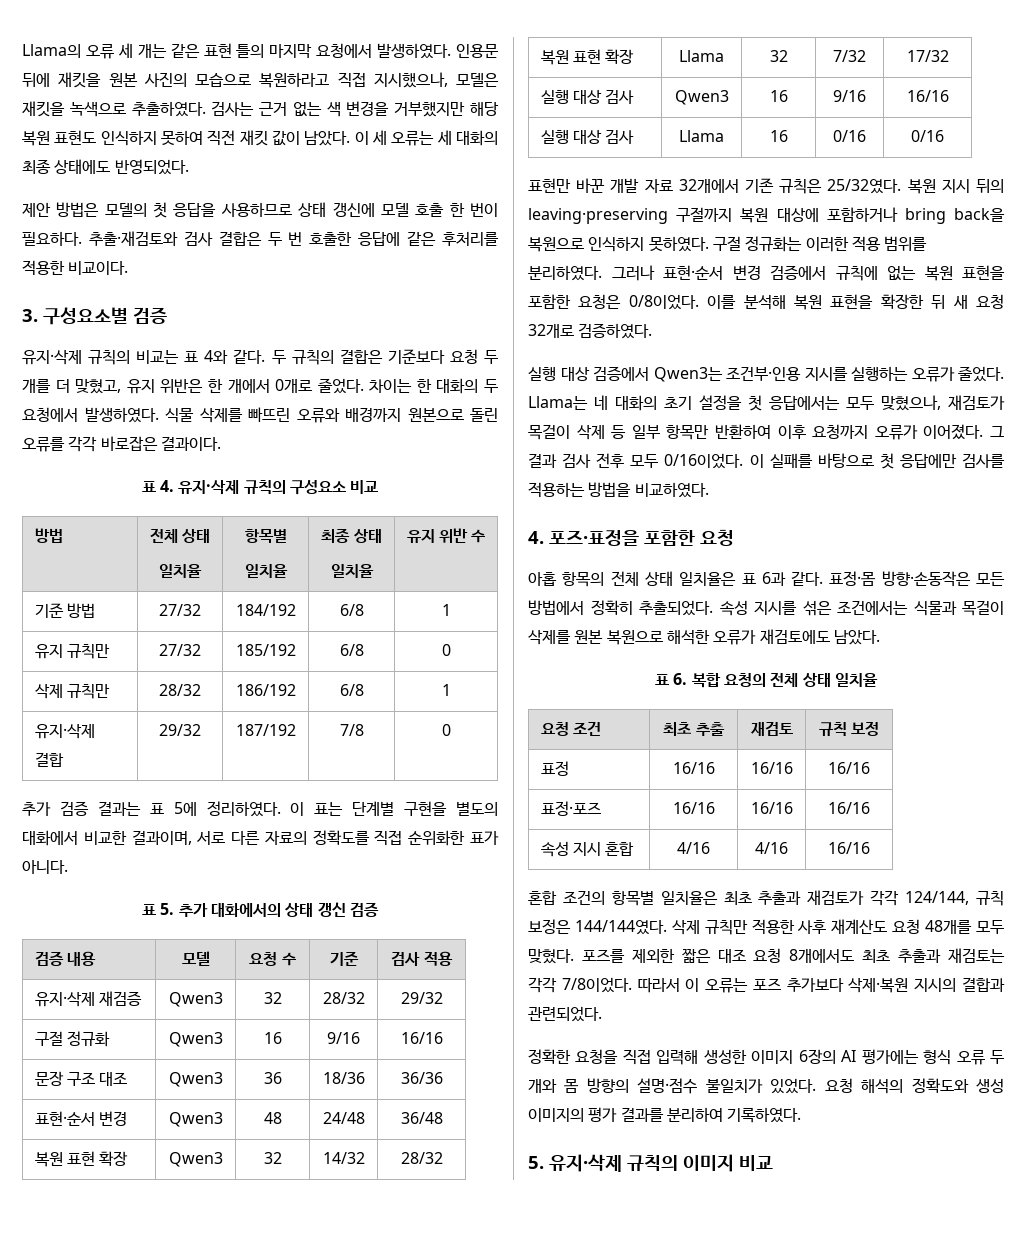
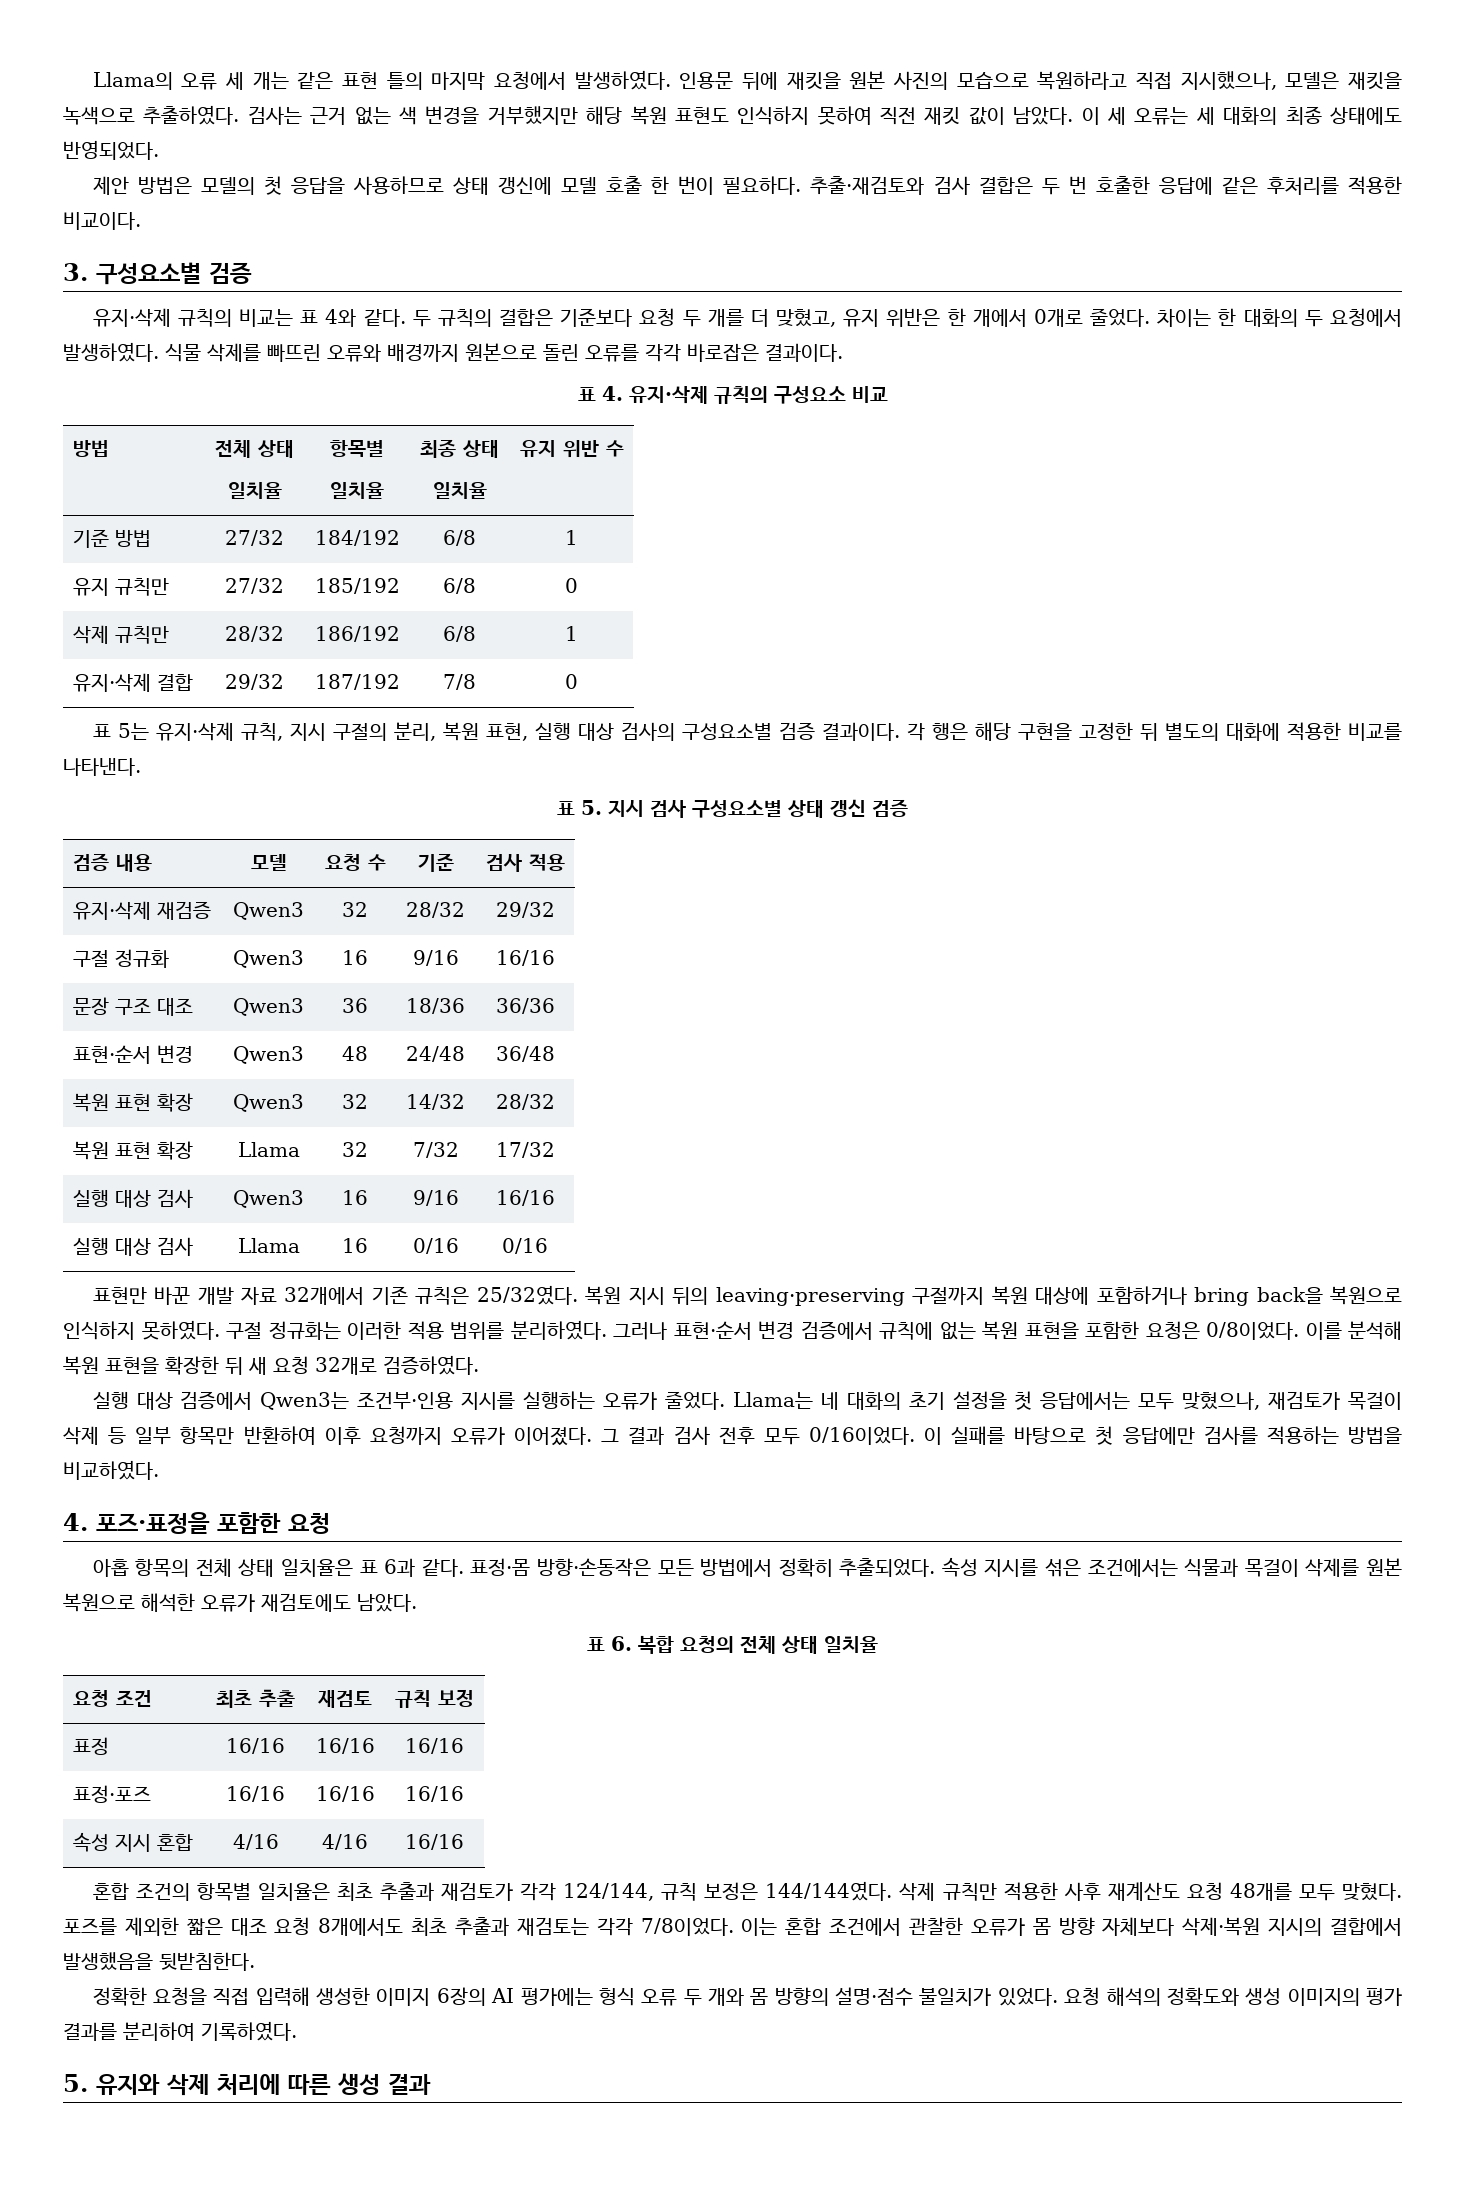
- 추가 검증 결과는 표 5에 정리하였다. 이 표는 단계별 구현을 별도의 대화에서 비교한 결과이며, 서로 다른 자료의 정확도를 직접 순위화한 표가 아니다.
+ 표 5는 유지·삭제 규칙, 지시 구절의 분리, 복원 표현, 실행 대상 검사의 구성요소별 검증 결과이다. 각 행은 해당 구현을 고정한 뒤 별도의 대화에 적용한 비교를 나타낸다.
- 표 5. 추가 대화에서의 상태 갱신 검증
+ 표 5. 지시 검사 구성요소별 상태 갱신 검증
- 따라서 이 오류는 포즈 추가보다 삭제·복원 지시의 결합과 관련되었다.
+ 이는 혼합 조건에서 관찰한 오류가 몸 방향 자체보다 삭제·복원 지시의 결합에서 발생했음을 뒷받침한다.
- 5. 유지·삭제 규칙의 이미지 비교
+ 5. 유지와 삭제 처리에 따른 생성 결과

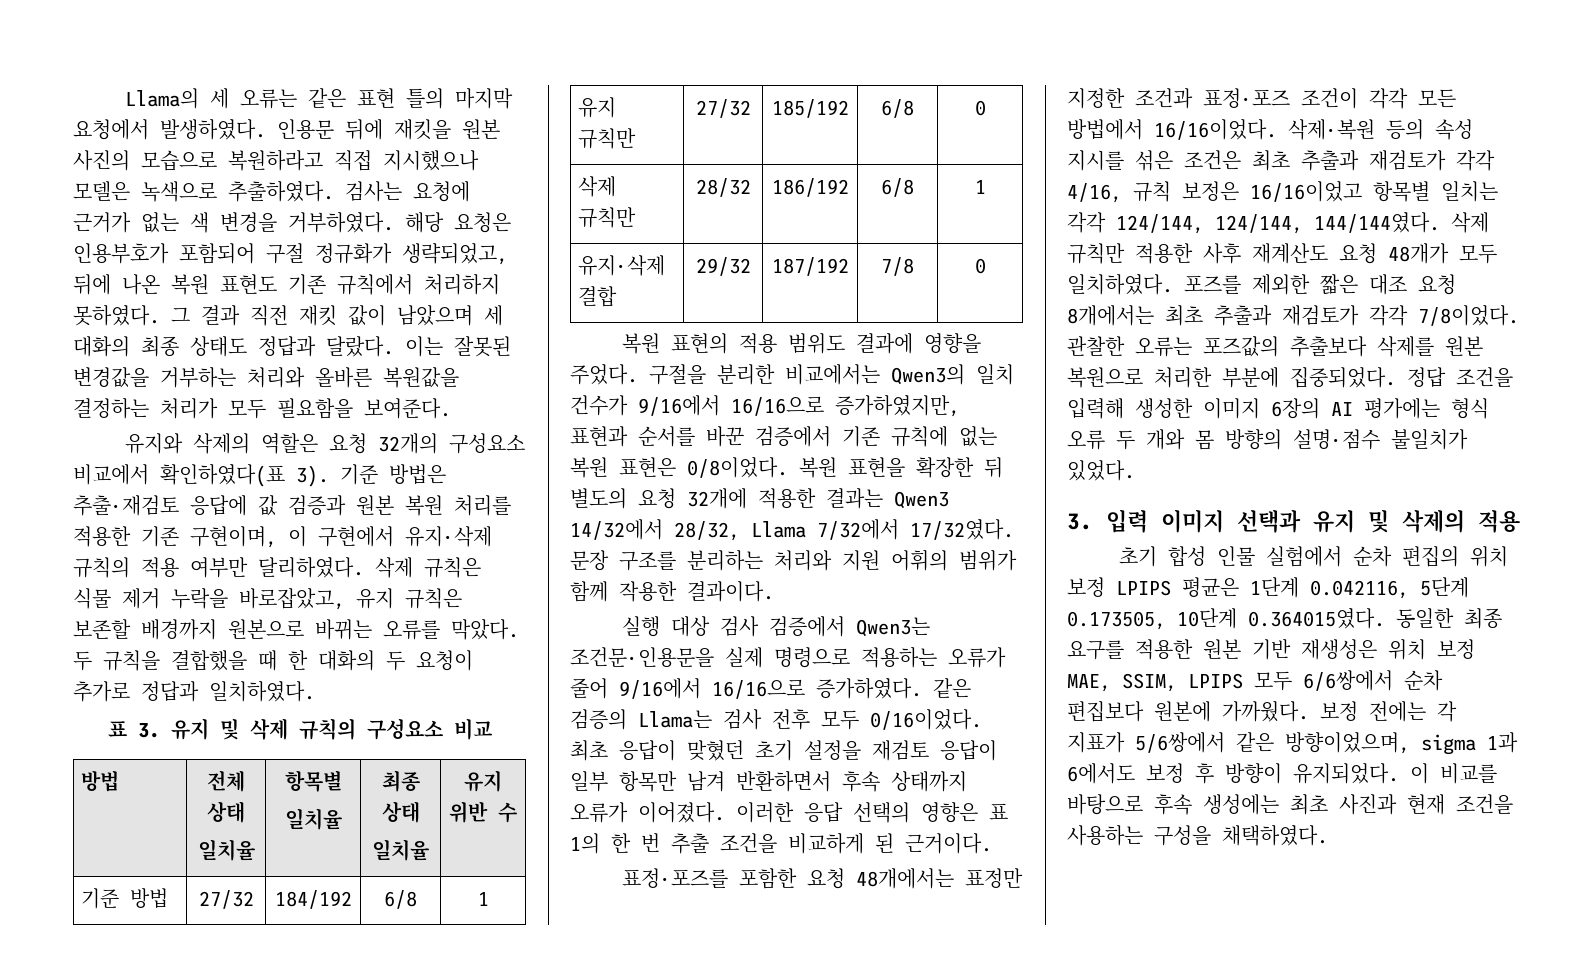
- Llama의 오류 세 개는 같은 표현 틀의 마지막 요청에서 발생하였다.
+ Llama의 세 오류는 같은 표현 틀의 마지막 요청에서 발생하였다.
- 인용문 뒤에 재킷을 원본 사진의 모습으로 복원하라고 직접 지시했으나, 모델은 재킷을 녹색으로 추출하였다.
+ 인용문 뒤에 재킷을 원본 사진의 모습으로 복원하라고 직접 지시했으나 모델은 녹색으로 추출하였다.
- 검사는 근거 없는 색 변경을 거부했지만 해당 복원 표현도 인식하지 못하여 직전 재킷 값이 남았다. 이 세 오류는 세 대화의 최종 상태에도 반영되었다.
- 제안 방법은 모델의 첫 응답을 사용하므로 상태 갱신에 모델 호출 한 번이 필요하다. 추출·재검토와 검사 결합은 두 번 호출한 응답에 같은 후처리를 적용한 비교이다.
- 3. 구성요소별 검증
- 유지·삭제 규칙의 비교는 표 4와 같다. 두 규칙의 결합은 기준보다 요청 두 개를 더 맞혔고, 유지 위반은 한 개에서 0개로 줄었다. 차이는 한 대화의 두 요청에서 발생하였다. 식물 삭제를 빠뜨린 오류와 배경까지 원본으로 돌린 오류를 각각 바로잡은 결과이다.
- 표 4. 유지·삭제 규칙의 구성요소 비교
+ 검사는 요청에 근거가 없는 색 변경을 거부하였다. 해당 요청은 인용부호가 포함되어 구절 정규화가 생략되었고, 뒤에 나온 복원 표현도 기존 규칙에서 처리하지 못하였다. 그 결과 직전 재킷 값이 남았으며 세 대화의 최종 상태도 정답과 달랐다. 이는 잘못된 변경값을 거부하는 처리와 올바른 복원값을 결정하는 처리가 모두 필요함을 보여준다.
+ 유지와 삭제의 역할은 요청 32개의 구성요소 비교에서 확인하였다(표 3). 기준 방법은 추출·재검토 응답에 값 검증과 원본 복원 처리를 적용한 기존 구현이며, 이 구현에서 유지·삭제 규칙의 적용 여부만 달리하였다. 삭제 규칙은 식물 제거 누락을 바로잡았고, 유지 규칙은 보존할 배경까지 원본으로 바뀌는 오류를 막았다. 두 규칙을 결합했을 때 한 대화의 두 요청이 추가로 정답과 일치하였다.
+ 표 3. 유지 및 삭제 규칙의 구성요소 비교
- 표 5는 유지·삭제 규칙, 지시 구절의 분리, 복원 표현, 실행 대상 검사의 구성요소별 검증 결과이다. 각 행은 해당 구현을 고정한 뒤 별도의 대화에 적용한 비교를 나타낸다.
- 표 5. 지시 검사 구성요소별 상태 갱신 검증
- 검증 내용 | 모델 | 요청 수 | 기준 | 검사 적용
- 유지·삭제 재검증 | Qwen3 | 32 | 28/32 | 29/32
- 구절 정규화 | Qwen3 | 16 | 9/16 | 16/16
- 문장 구조 대조 | Qwen3 | 36 | 18/36 | 36/36
- 표현·순서 변경 | Qwen3 | 48 | 24/48 | 36/48
- 복원 표현 확장 | Qwen3 | 32 | 14/32 | 28/32
- 복원 표현 확장 | Llama | 32 | 7/32 | 17/32
- 실행 대상 검사 | Qwen3 | 16 | 9/16 | 16/16
- 실행 대상 검사 | Llama | 16 | 0/16 | 0/16
- 표현만 바꾼 개발 자료 32개에서 기존 규칙은 25/32였다. 복원 지시 뒤의 leaving·preserving 구절까지 복원 대상에 포함하거나 bring back을 복원으로 인식하지 못하였다. 구절 정규화는 이러한 적용 범위를 분리하였다. 그러나 표현·순서 변경 검증에서 규칙에 없는 복원 표현을 포함한 요청은 0/8이었다. 이를 분석해 복원 표현을 확장한 뒤 새 요청 32개로 검증하였다.
- 실행 대상 검증에서 Qwen3는 조건부·인용 지시를 실행하는 오류가 줄었다. Llama는 네 대화의 초기 설정을 첫 응답에서는 모두 맞혔으나, 재검토가 목걸이 삭제 등 일부 항목만 반환하여 이후 요청까지 오류가 이어졌다. 그 결과 검사 전후 모두 0/16이었다. 이 실패를 바탕으로 첫 응답에만 검사를 적용하는 방법을 비교하였다.
- 4. 포즈·표정을 포함한 요청
- 아홉 항목의 전체 상태 일치율은 표 6과 같다. 표정·몸 방향·손동작은 모든 방법에서 정확히 추출되었다. 속성 지시를 섞은 조건에서는 식물과 목걸이 삭제를 원본 복원으로 해석한 오류가 재검토에도 남았다.
- 표 6. 복합 요청의 전체 상태 일치율
- 요청 조건 | 최초 추출 | 재검토 | 규칙 보정
- 표정 | 16/16 | 16/16 | 16/16
- 표정·포즈 | 16/16 | 16/16 | 16/16
- 속성 지시 혼합 | 4/16 | 4/16 | 16/16
- 혼합 조건의 항목별 일치율은 최초 추출과 재검토가 각각 124/144, 규칙 보정은 144/144였다.
+ 복원 표현의 적용 범위도 결과에 영향을 주었다. 구절을 분리한 비교에서는 Qwen3의 일치 건수가 9/16에서 16/16으로 증가하였지만, 표현과 순서를 바꾼 검증에서 기존 규칙에 없는 복원 표현은 0/8이었다. 복원 표현을 확장한 뒤 별도의 요청 32개에 적용한 결과는 Qwen3 14/32에서 28/32, Llama 7/32에서 17/32였다. 문장 구조를 분리하는 처리와 지원 어휘의 범위가 함께 작용한 결과이다.
+ 실행 대상 검사 검증에서 Qwen3는 조건문·인용문을 실제 명령으로 적용하는 오류가 줄어 9/16에서 16/16으로 증가하였다. 같은 검증의 Llama는 검사 전후 모두 0/16이었다. 최초 응답이 맞혔던 초기 설정을 재검토 응답이 일부 항목만 남겨 반환하면서 후속 상태까지 오류가 이어졌다. 이러한 응답 선택의 영향은 표 1의 한 번 추출 조건을 비교하게 된 근거이다.
+ 표정·포즈를 포함한 요청 48개에서는 표정만 지정한 조건과 표정·포즈 조건이 각각 모든 방법에서 16/16이었다. 삭제·복원 등의 속성 지시를 섞은 조건은 최초 추출과 재검토가 각각 4/16, 규칙 보정은 16/16이었고 항목별 일치는 각각 124/144, 124/144, 144/144였다.
- 삭제 규칙만 적용한 사후 재계산도 요청 48개를 모두 맞혔다.
+ 삭제 규칙만 적용한 사후 재계산도 요청 48개가 모두 일치하였다.
- 포즈를 제외한 짧은 대조 요청 8개에서도 최초 추출과 재검토는 각각 7/8이었다.
+ 포즈를 제외한 짧은 대조 요청 8개에서는 최초 추출과 재검토가 각각 7/8이었다.
- 이는 혼합 조건에서 관찰한 오류가 몸 방향 자체보다 삭제·복원 지시의 결합에서 발생했음을 뒷받침한다.
- 정확한 요청을 직접 입력해 생성한 이미지 6장의 AI 평가에는 형식 오류 두 개와 몸 방향의 설명·점수 불일치가 있었다. 요청 해석의 정확도와 생성 이미지의 평가 결과를 분리하여 기록하였다.
- 5. 유지와 삭제 처리에 따른 생성 결과
+ 관찰한 오류는 포즈값의 추출보다 삭제를 원본 복원으로 처리한 부분에 집중되었다. 정답 조건을 입력해 생성한 이미지 6장의 AI 평가에는 형식 오류 두 개와 몸 방향의 설명·점수 불일치가 있었다.
+ 3. 입력 이미지 선택과 유지 및 삭제의 적용
+ 초기 합성 인물 실험에서 순차 편집의 위치 보정 LPIPS 평균은 1단계 0.042116, 5단계 0.173505, 10단계 0.364015였다. 동일한 최종 요구를 적용한 원본 기반 재생성은 위치 보정 MAE, SSIM, LPIPS 모두 6/6쌍에서 순차 편집보다 원본에 가까웠다. 보정 전에는 각 지표가 5/6쌍에서 같은 방향이었으며, sigma 1과 6에서도 보정 후 방향이 유지되었다. 이 비교를 바탕으로 후속 생성에는 최초 사진과 현재 조건을 사용하는 구성을 채택하였다.

